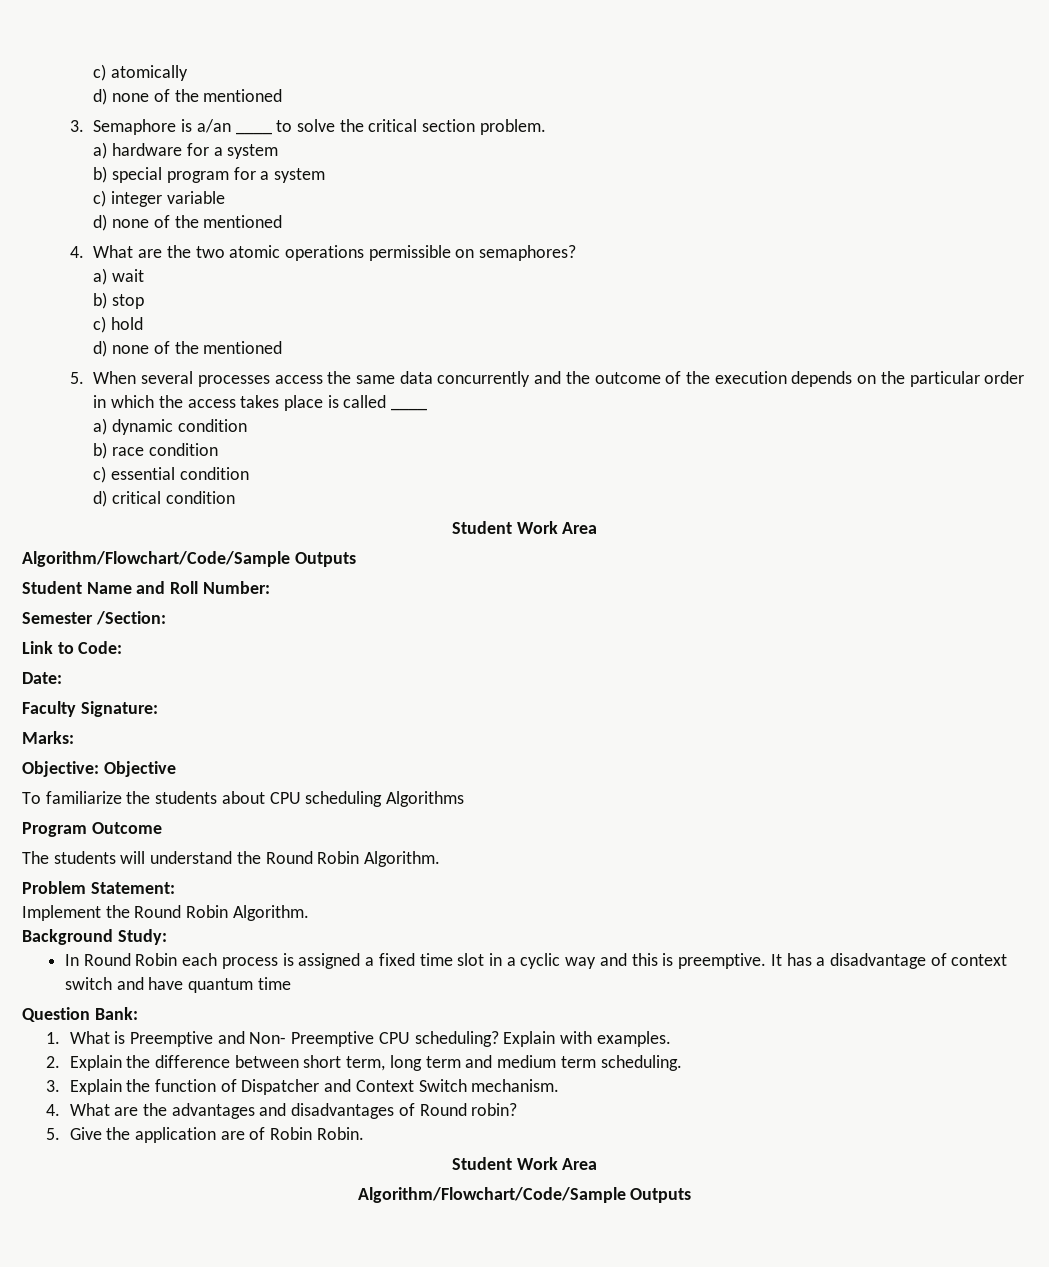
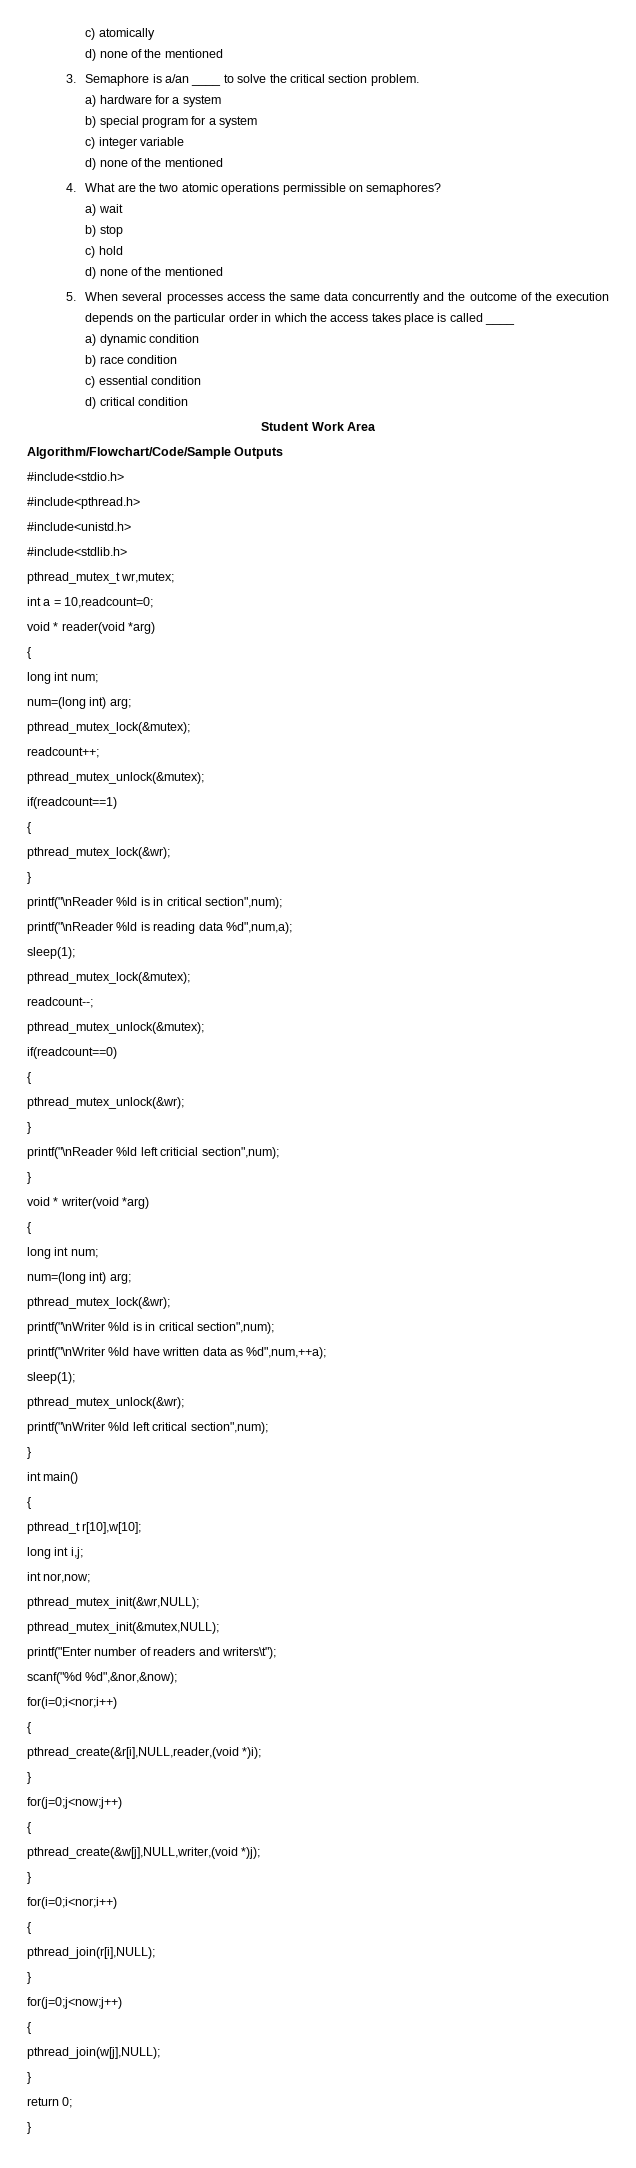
- Student Name and Roll Number:
- Semester /Section:
- Link to Code:
- Date:
- Faculty Signature:
- Marks:
- Objective: Objective
- To familiarize the students about CPU scheduling Algorithms
- Program Outcome
- The students will understand the Round Robin Algorithm.
- Problem Statement:
- Implement the Round Robin Algorithm.
- Background Study:
- In Round Robin each process is assigned a fixed time slot in a cyclic way and this is preemptive. It has a disadvantage of context switch and have quantum time
- Question Bank:
- 1. What is Preemptive and Non- Preemptive CPU scheduling? Explain with examples.
- 2. Explain the difference between short term, long term and medium term scheduling.
- 3. Explain the function of Dispatcher and Context Switch mechanism.
- 4. What are the advantages and disadvantages of Round robin?
- 5. Give the application are of Robin Robin.
- Student Work Area
- Algorithm/Flowchart/Code/Sample Outputs
+ #include<stdio.h>
+ #include<pthread.h>
+ #include<unistd.h>
+ #include<stdlib.h>
+ pthread_mutex_t wr,mutex;
+ int a = 10,readcount=0;
+ void * reader(void *arg)
+ {
+ long int num;
+ num=(long int) arg;
+ pthread_mutex_lock(&mutex);
+ readcount++;
+ pthread_mutex_unlock(&mutex);
+ if(readcount==1)
+ {
+ pthread_mutex_lock(&wr);
+ }
+ printf("\nReader %ld is in critical section",num);
+ printf("\nReader %ld is reading data %d",num,a);
+ sleep(1);
+ pthread_mutex_lock(&mutex);
+ readcount--;
+ pthread_mutex_unlock(&mutex);
+ if(readcount==0)
+ {
+ pthread_mutex_unlock(&wr);
+ }
+ printf("\nReader %ld left criticial section",num);
+ }
+ void * writer(void *arg)
+ {
+ long int num;
+ num=(long int) arg;
+ pthread_mutex_lock(&wr);
+ printf("\nWriter %ld is in critical section",num);
+ printf("\nWriter %ld have written data as %d",num,++a);
+ sleep(1);
+ pthread_mutex_unlock(&wr);
+ printf("\nWriter %ld left critical section",num);
+ }
+ int main()
+ {
+ pthread_t r[10],w[10];
+ long int i,j;
+ int nor,now;
+ pthread_mutex_init(&wr,NULL);
+ pthread_mutex_init(&mutex,NULL);
+ printf("Enter number of readers and writers\t");
+ scanf("%d %d",&nor,&now);
+ for(i=0;i<nor;i++)
+ {
+ pthread_create(&r[i],NULL,reader,(void *)i);
+ }
+ for(j=0;j<now;j++)
+ {
+ pthread_create(&w[j],NULL,writer,(void *)j);
+ }
+ for(i=0;i<nor;i++)
+ {
+ pthread_join(r[i],NULL);
+ }
+ for(j=0;j<now;j++)
+ {
+ pthread_join(w[j],NULL);
+ }
+ return 0;
+ }

